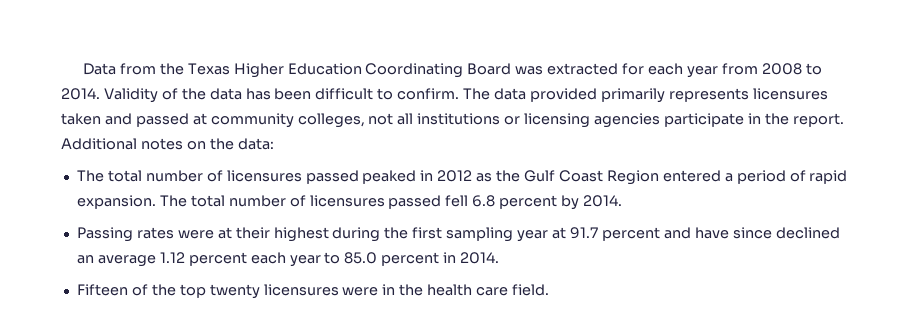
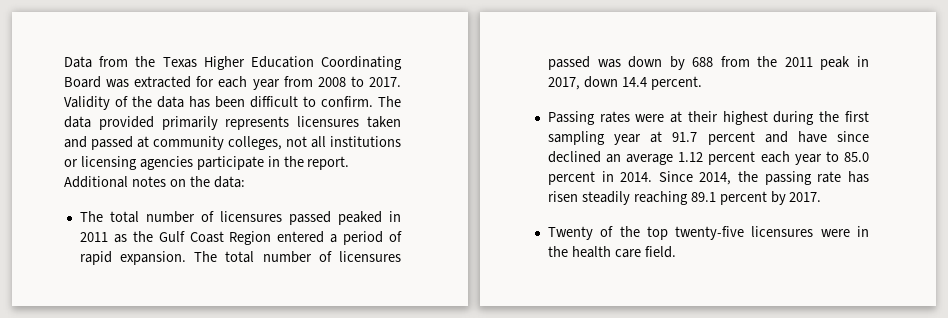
- Data from the Texas Higher Education Coordinating Board was extracted for each year from 2008 to 2014.
+ Data from the Texas Higher Education Coordinating Board was extracted for each year from 2008 to 2017.
- The total number of licensures passed peaked in 2012 as the Gulf Coast Region entered a period of rapid expansion.
+ The total number of licensures passed peaked in 2011 as the Gulf Coast Region entered a period of rapid expansion.
- The total number of licensures passed fell 6.8 percent by 2014.
+ The total number of licensures passed was down by 688 from the 2011 peak in 2017, down 14.4 percent.
- Passing rates were at their highest during the first sampling year at 91.7 percent and have since declined an average 1.12 percent each year to 85.0 percent in 2014.
- Fifteen of the top twenty licensures were in the health care field.
+ Passing rates were at their highest during the first sampling year at 91.7 percent and have since declined an average 1.12 percent each year to 85.0 percent in 2014. Since 2014, the passing rate has risen steadily reaching 89.1 percent by 2017.
+ Twenty of the top twenty-five licensures were in the health care field.

